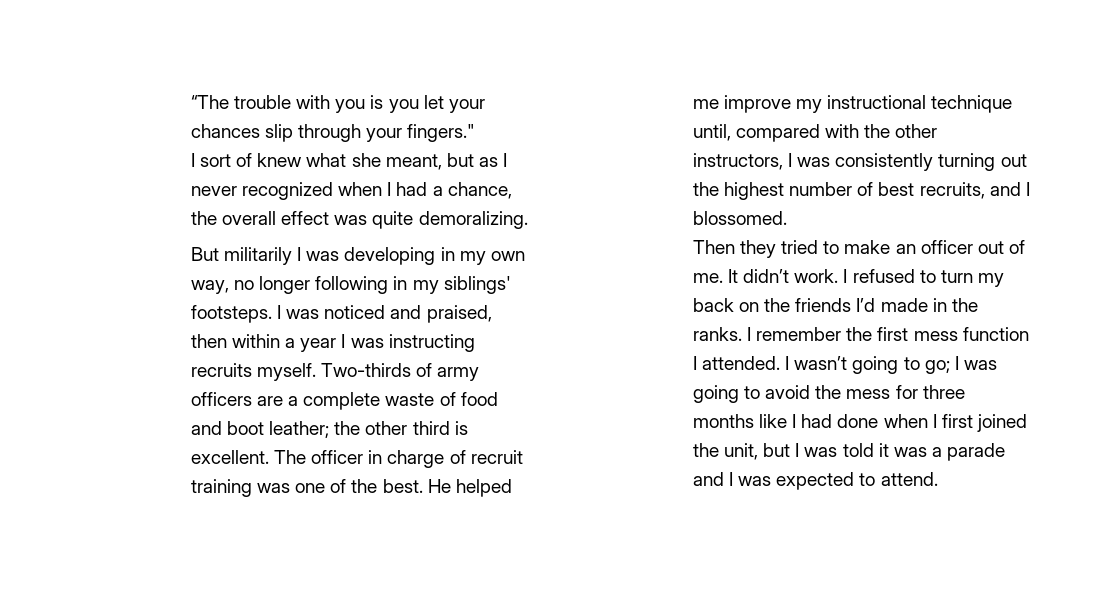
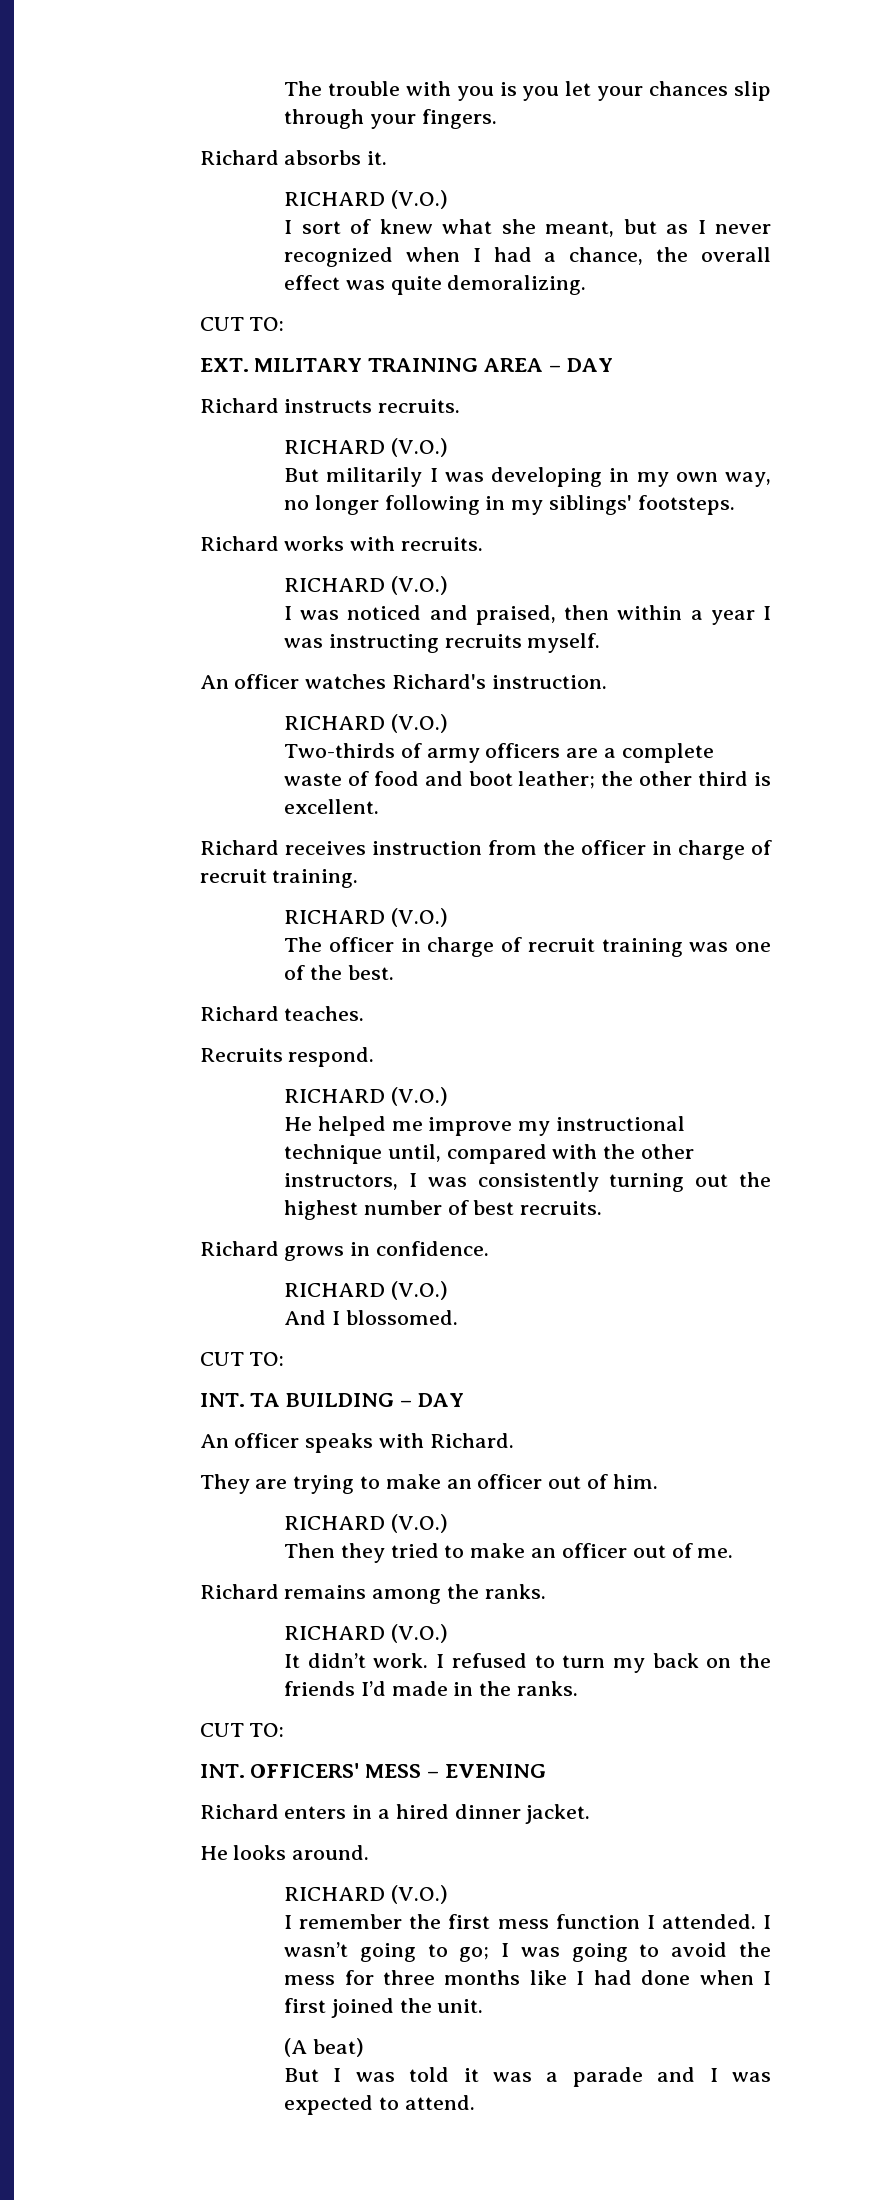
- “The trouble with you is you let your chances slip through your fingers."
+ The trouble with you is you let your chances slip through your fingers.
+ Richard absorbs it.
+ RICHARD (V.O.)
  I sort of knew what she meant, but as I never recognized when I had a chance, the overall effect was quite demoralizing.
+ CUT TO:
+ EXT. MILITARY TRAINING AREA – DAY
+ Richard instructs recruits.
+ RICHARD (V.O.)
- But militarily I was developing in my own way, no longer following in my siblings' footsteps. I was noticed and praised, then within a year I was instructing recruits myself. Two-thirds of army officers are a complete waste of food and boot leather;
+ But militarily I was developing in my own way, no longer following in my siblings' footsteps.
+ Richard works with recruits.
+ RICHARD (V.O.)
+ I was noticed and praised, then within a year I was instructing recruits myself.
+ An officer watches Richard's instruction.
+ RICHARD (V.O.)
+ Two-thirds of army officers are a complete waste of food and boot leather;
- the other third is excellent. The officer in charge of recruit training was one of the best. He helped me improve my instructional technique until, compared with the other instructors, I was consistently turning out the highest number of best recruits, and I blossomed.
+ the other third is excellent.
+ Richard receives instruction from the officer in charge of recruit training.
+ RICHARD (V.O.)
+ The officer in charge of recruit training was one of the best.
+ Richard teaches.
+ Recruits respond.
+ RICHARD (V.O.)
+ He helped me improve my instructional technique until, compared with the other instructors, I was consistently turning out the highest number of best recruits.
+ Richard grows in confidence.
+ RICHARD (V.O.)
+ And I blossomed.
+ CUT TO:
+ INT. TA BUILDING – DAY
+ An officer speaks with Richard.
+ They are trying to make an officer out of him.
+ RICHARD (V.O.)
- Then they tried to make an officer out of me. It didn’t work.
+ Then they tried to make an officer out of me.
+ Richard remains among the ranks.
+ RICHARD (V.O.)
+ It didn’t work.
- I refused to turn my back on the friends I’d made in the ranks. I remember the first mess function I attended.
+ I refused to turn my back on the friends I’d made in the ranks.
+ CUT TO:
+ INT. OFFICERS' MESS – EVENING
+ Richard enters in a hired dinner jacket.
+ He looks around.
+ RICHARD (V.O.)
+ I remember the first mess function I attended.
- I wasn’t going to go; I was going to avoid the mess for three months like I had done when I first joined the unit, but I was told it was a parade and I was expected to attend.
+ I wasn’t going to go; I was going to avoid the mess for three months like I had done when I first joined the unit.
+ (A beat)
+ But I was told it was a parade and I was expected to attend.

